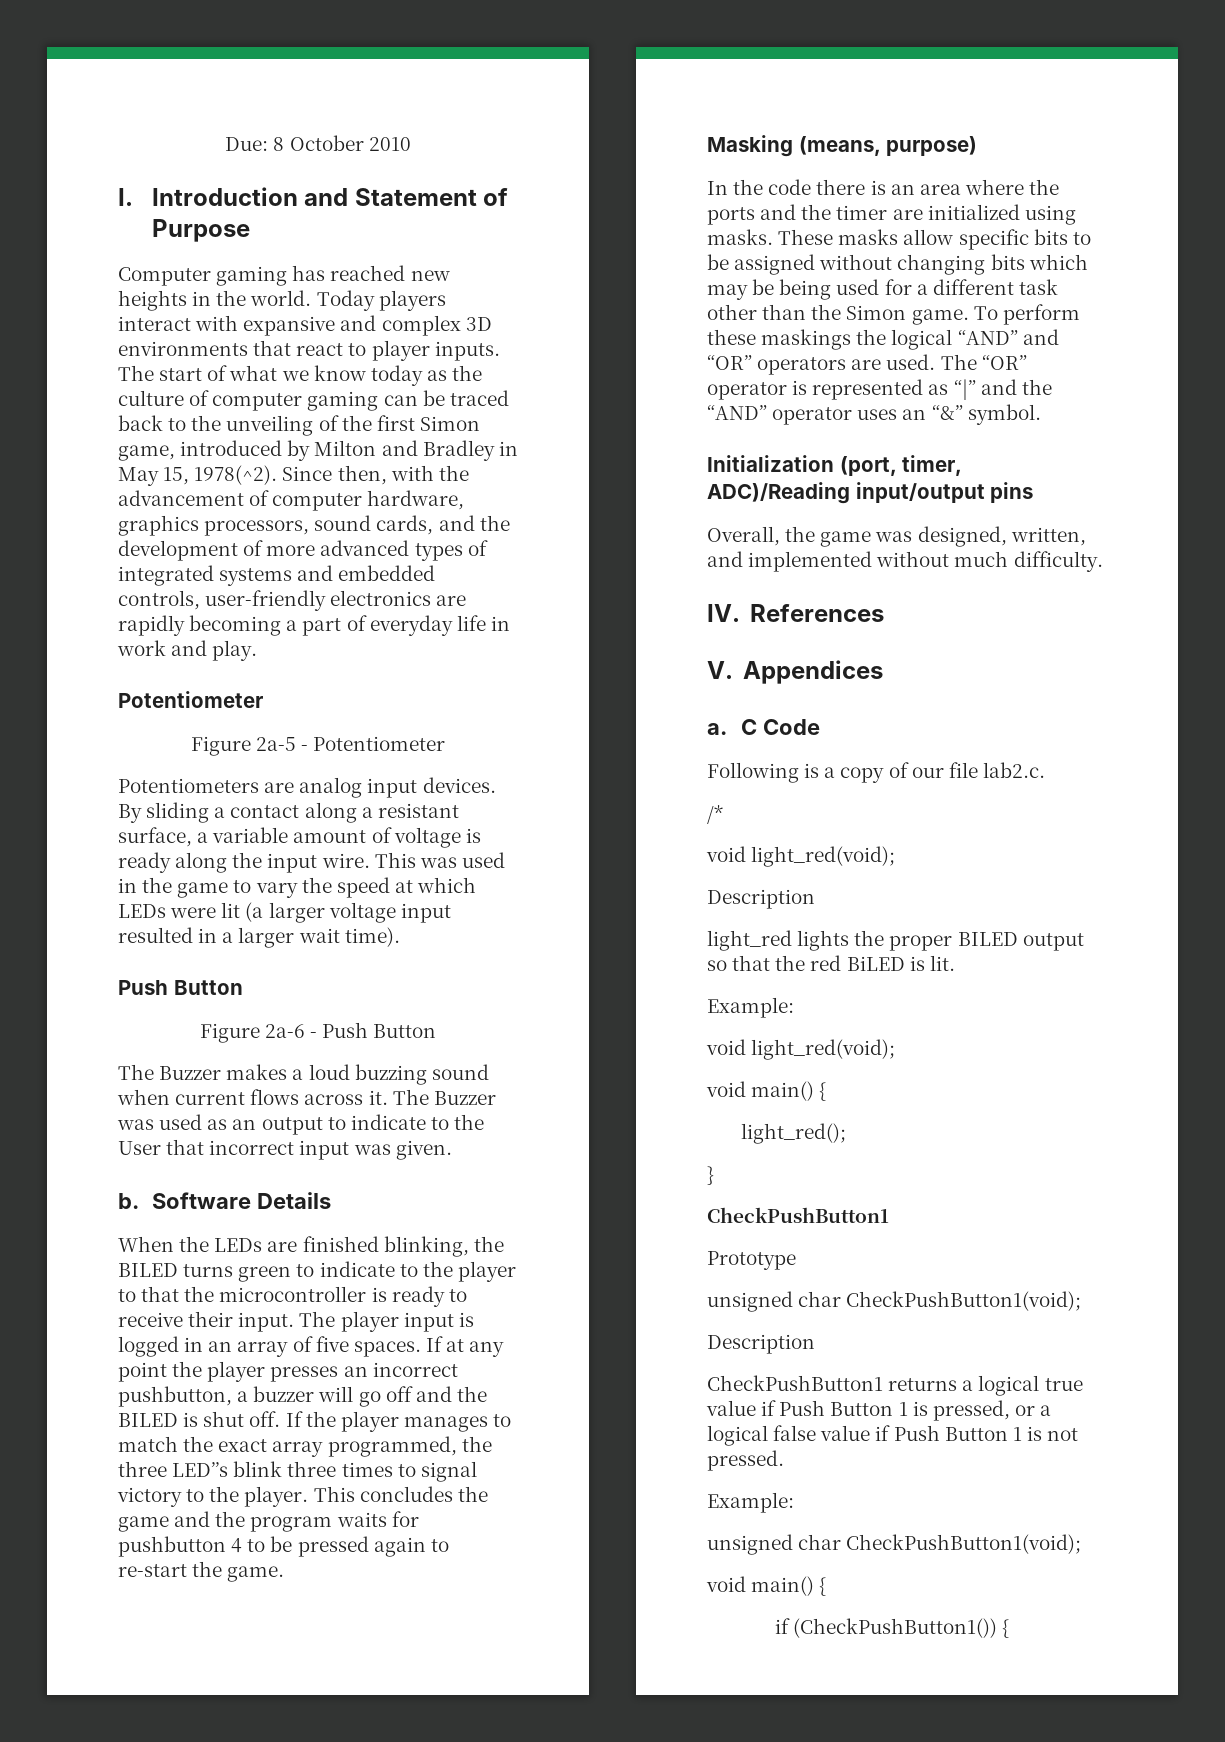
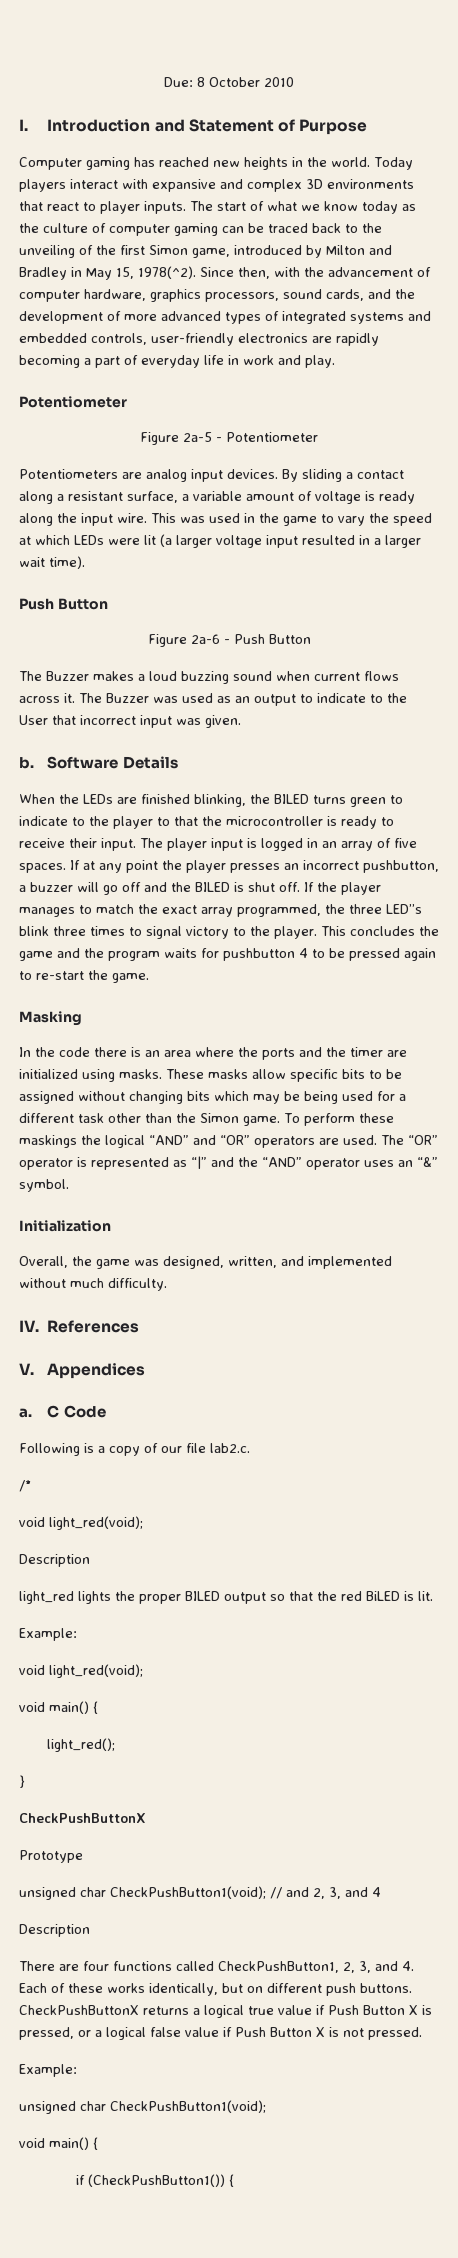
- Masking (means, purpose)
+ Masking
- Initialization (port, timer, ADC)/Reading input/output pins
+ Initialization
  }
- CheckPushButton1
+ CheckPushButtonX
  Prototype
- unsigned char CheckPushButton1(void);
+ unsigned char CheckPushButton1(void); // and 2, 3, and 4
  Description
- CheckPushButton1 returns a logical true value if Push Button 1 is pressed, or a logical false value if Push Button 1 is not pressed.
+ There are four functions called CheckPushButton1, 2, 3, and 4. Each of these works identically, but on different push buttons. CheckPushButtonX returns a logical true value if Push Button X is pressed, or a logical false value if Push Button X is not pressed.

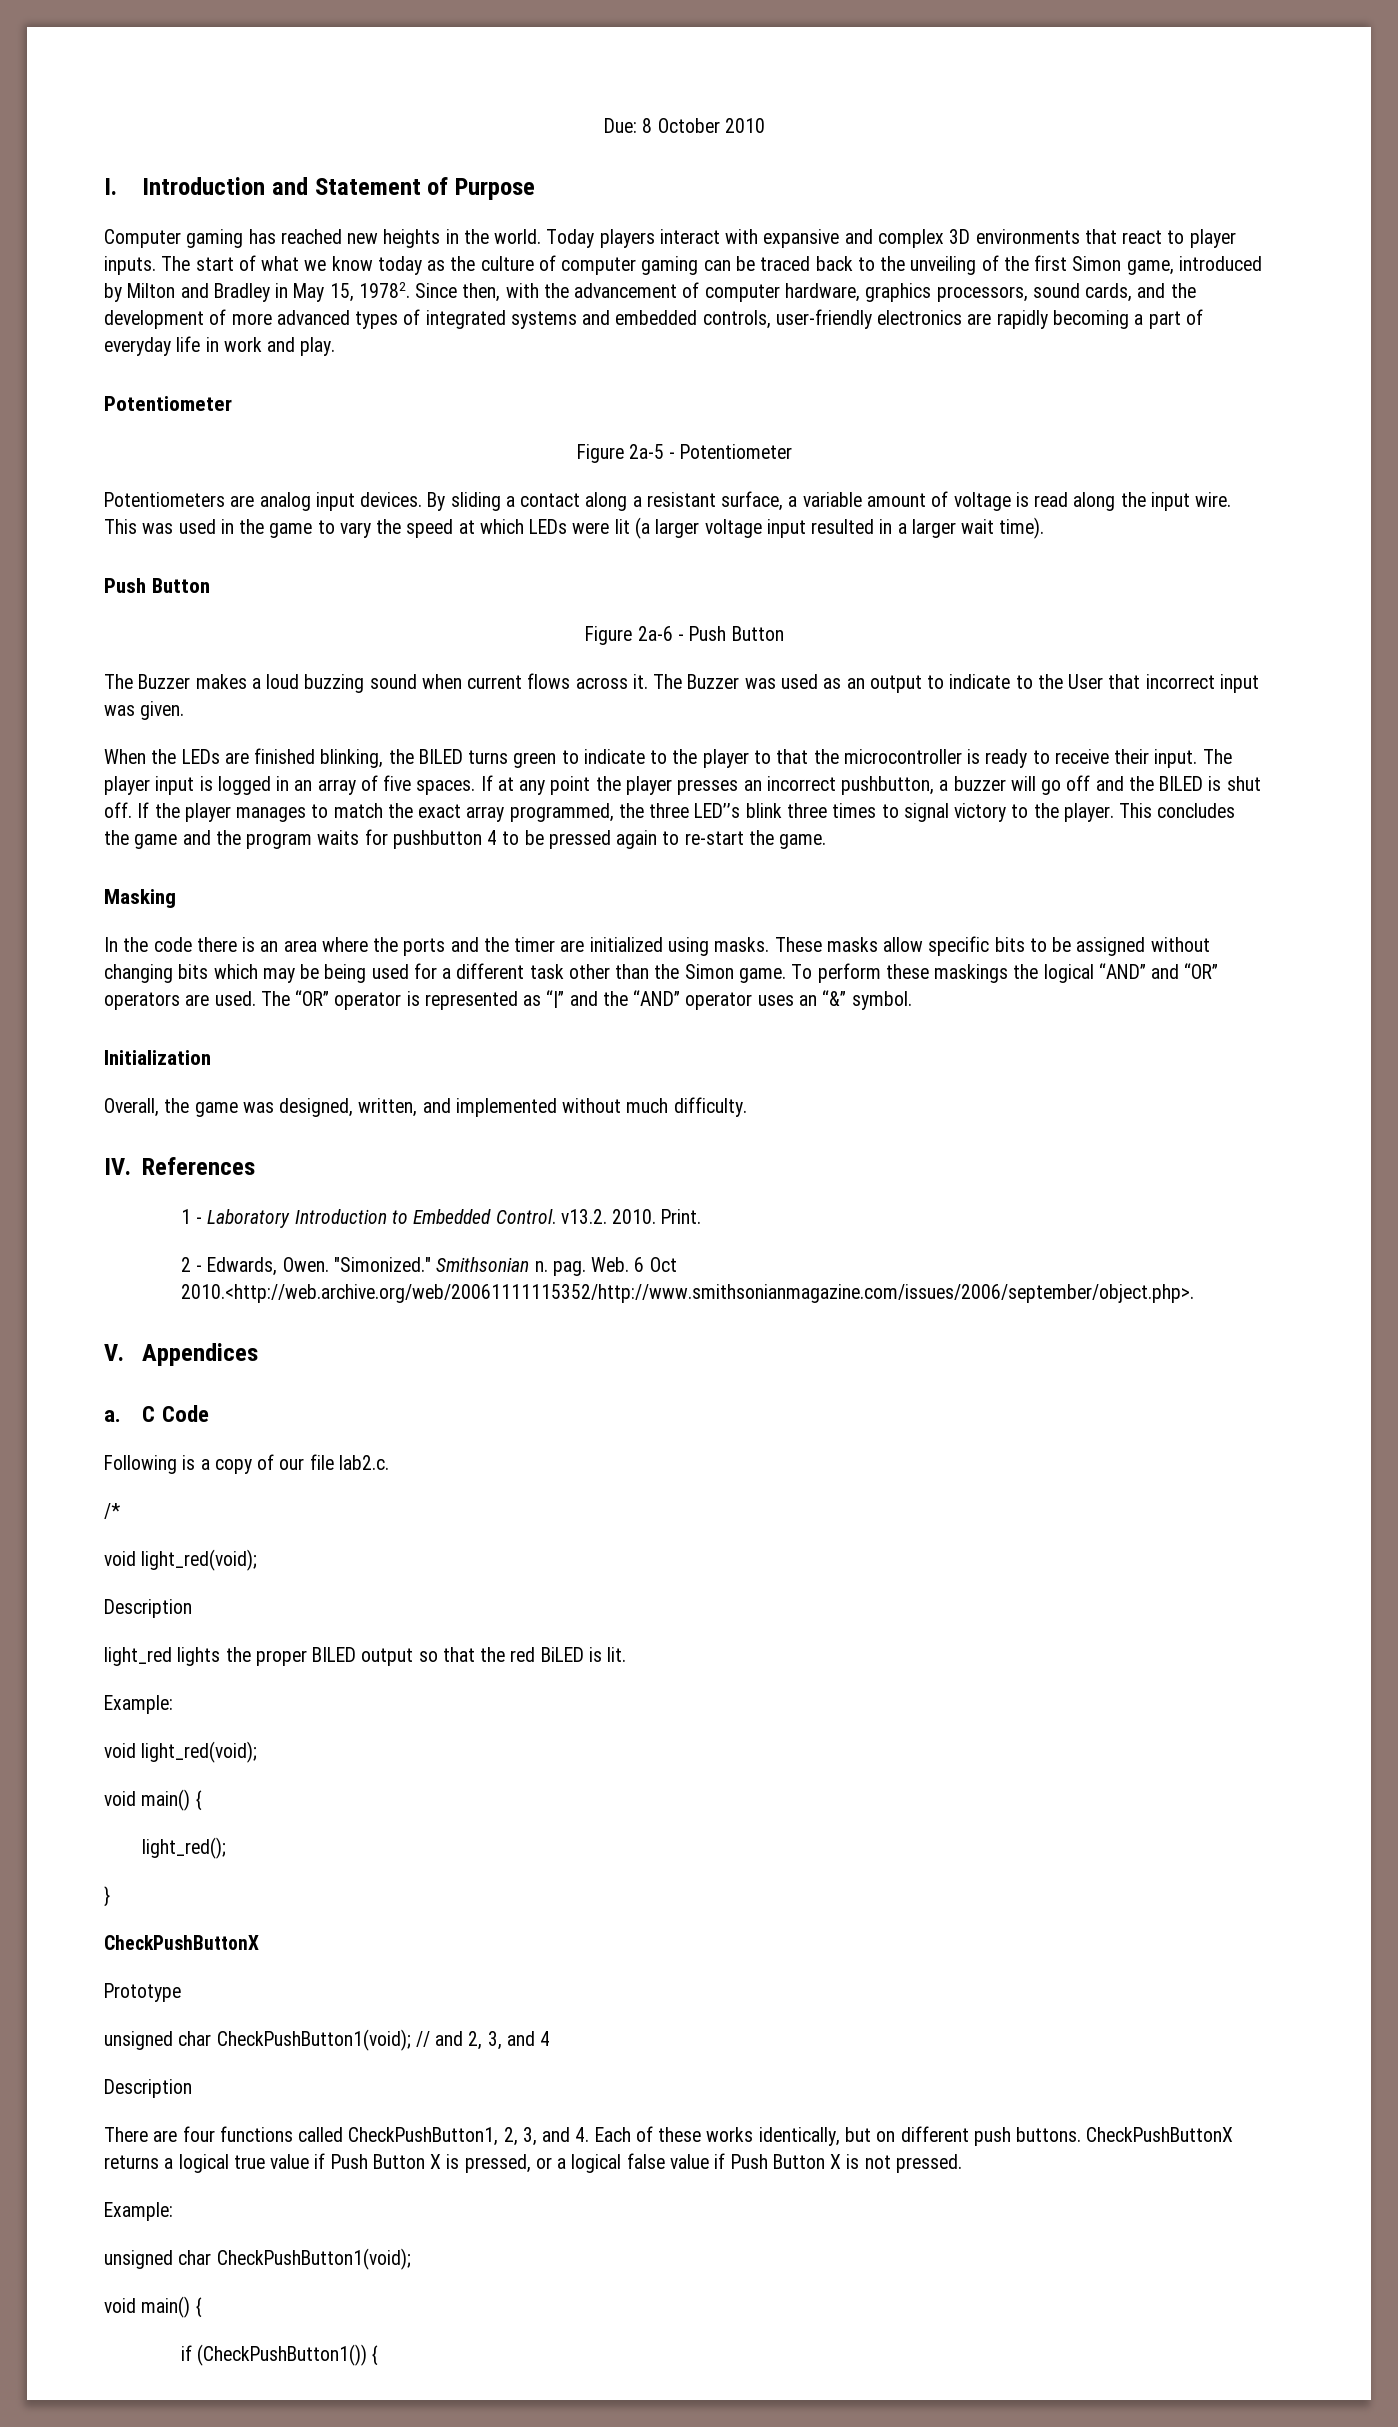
- The start of what we know today as the culture of computer gaming can be traced back to the unveiling of the first Simon game, introduced by Milton and Bradley in May 15, 1978(^2).
+ The start of what we know today as the culture of computer gaming can be traced back to the unveiling of the first Simon game, introduced by Milton and Bradley in May 15, 19782.
- By sliding a contact along a resistant surface, a variable amount of voltage is ready along the input wire.
+ By sliding a contact along a resistant surface, a variable amount of voltage is read along the input wire.
- b. Software Details
+ 1 - Laboratory Introduction to Embedded Control. v13.2. 2010. Print.
+ 2 - Edwards, Owen. "Simonized." Smithsonian n. pag. Web. 6 Oct 2010.<http://web.archive.org/web/20061111115352/http://www.smithsonianmagazine.com/issues/2006/september/object.php>.

